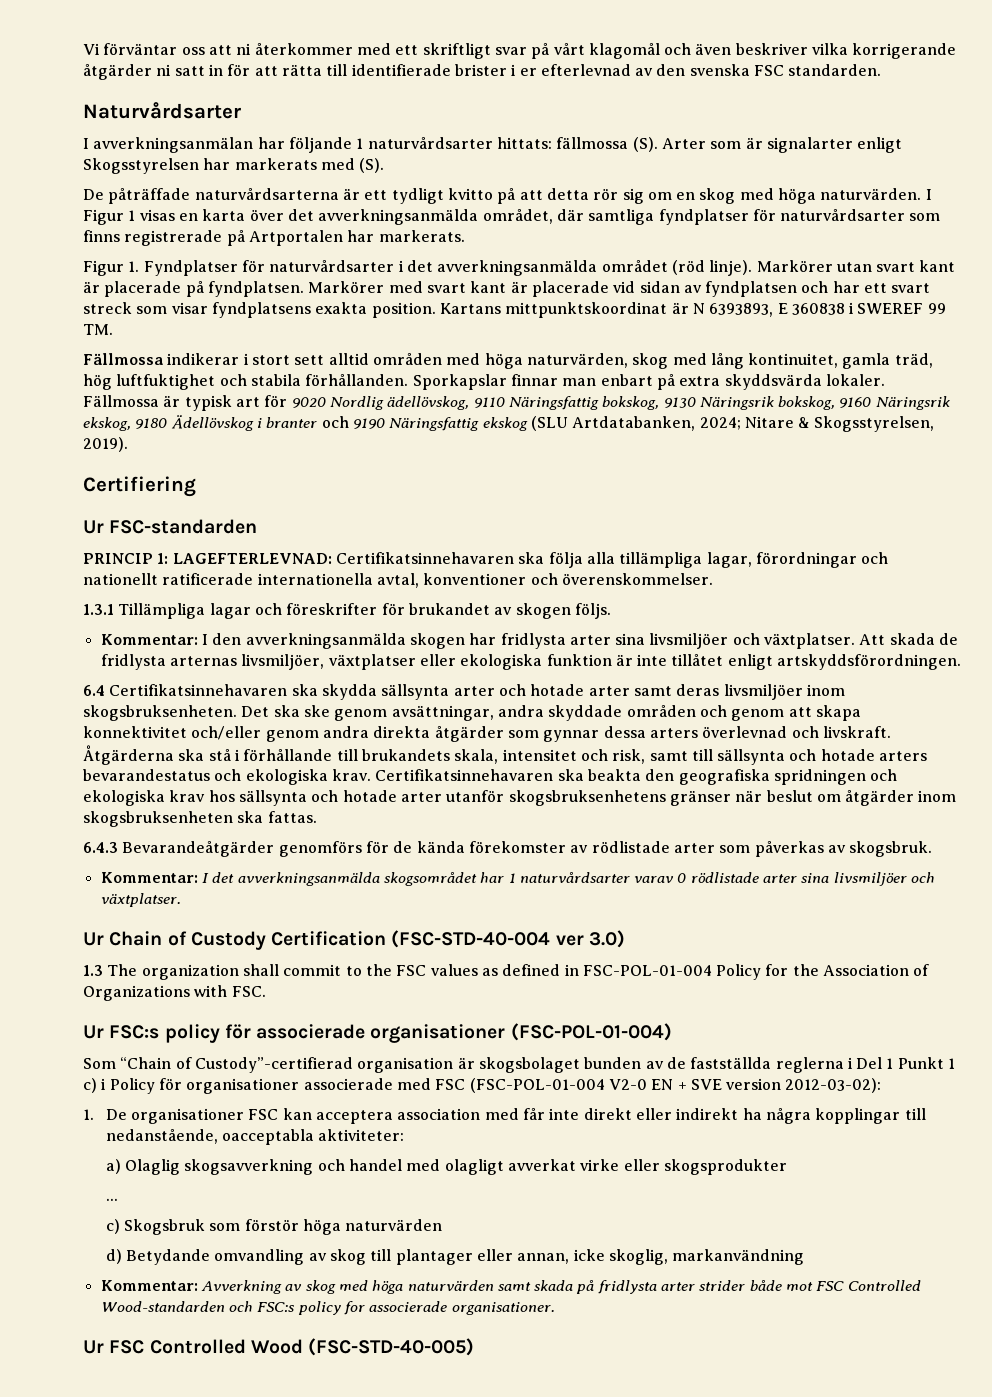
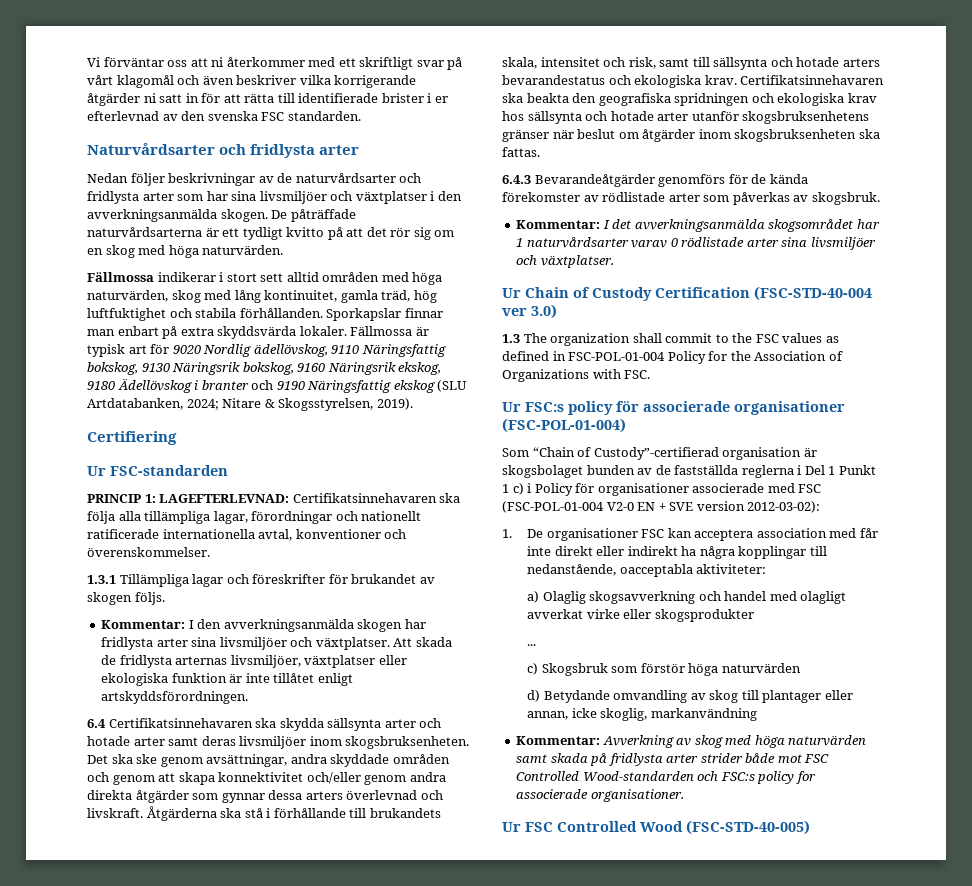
- Naturvårdsarter
- I avverkningsanmälan har följande 1 naturvårdsarter hittats: fällmossa (S). Arter som är signalarter enligt Skogsstyrelsen har markerats med (S).
- De påträffade naturvårdsarterna är ett tydligt kvitto på att detta rör sig om en skog med höga naturvärden. I Figur 1 visas en karta över det avverkningsanmälda området, där samtliga fyndplatser för naturvårdsarter som finns registrerade på Artportalen har markerats.
- Figur 1. Fyndplatser för naturvårdsarter i det avverkningsanmälda området (röd linje). Markörer utan svart kant är placerade på fyndplatsen. Markörer med svart kant är placerade vid sidan av fyndplatsen och har ett svart streck som visar fyndplatsens exakta position. Kartans mittpunktskoordinat är N 6393893, E 360838 i SWEREF 99 TM.
+ Naturvårdsarter och fridlysta arter
+ Nedan följer beskrivningar av de naturvårdsarter och fridlysta arter som har sina livsmiljöer och växtplatser i den avverkningsanmälda skogen. De påträffade naturvårdsarterna är ett tydligt kvitto på att det rör sig om en skog med höga naturvärden.

